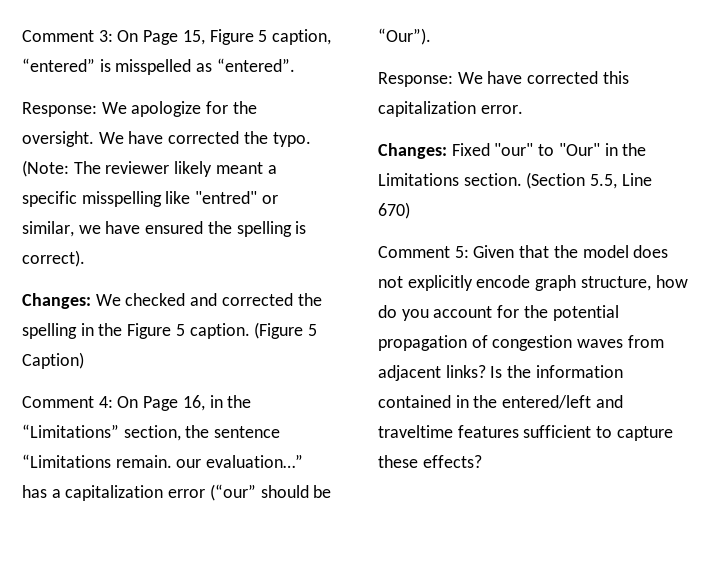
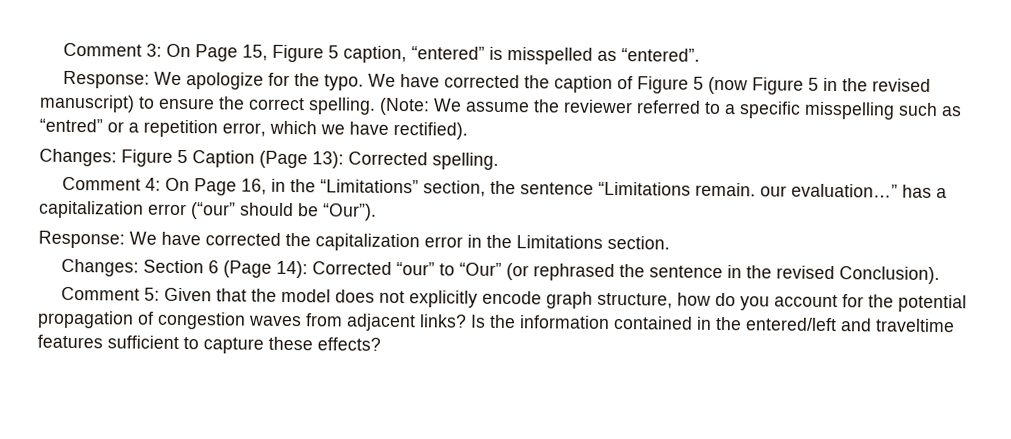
- Response: We apologize for the oversight. We have corrected the typo. (Note: The reviewer likely meant a specific misspelling like "entred" or similar, we have ensured the spelling is correct).
- Changes: We checked and corrected the spelling in the Figure 5 caption. (Figure 5 Caption)
+ Response: We apologize for the typo. We have corrected the caption of Figure 5 (now Figure 5 in the revised manuscript) to ensure the correct spelling. (Note: We assume the reviewer referred to a specific misspelling such as “entred” or a repetition error, which we have rectified).
+ Changes: Figure 5 Caption (Page 13): Corrected spelling.
- Response: We have corrected this capitalization error.
- Changes: Fixed "our" to "Our" in the Limitations section. (Section 5.5, Line 670)
+ Response: We have corrected the capitalization error in the Limitations section.
+ Changes: Section 6 (Page 14): Corrected “our” to “Our” (or rephrased the sentence in the revised Conclusion).

